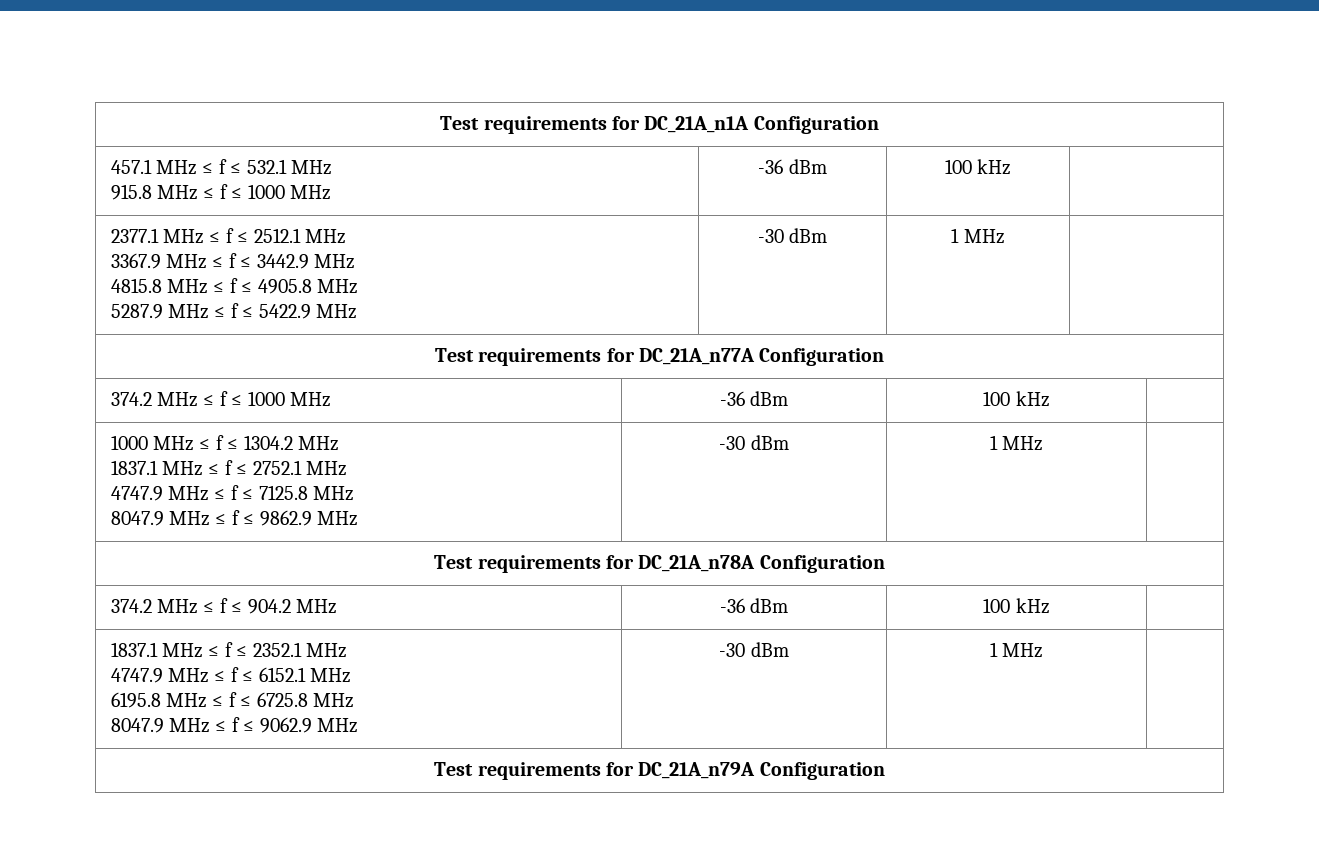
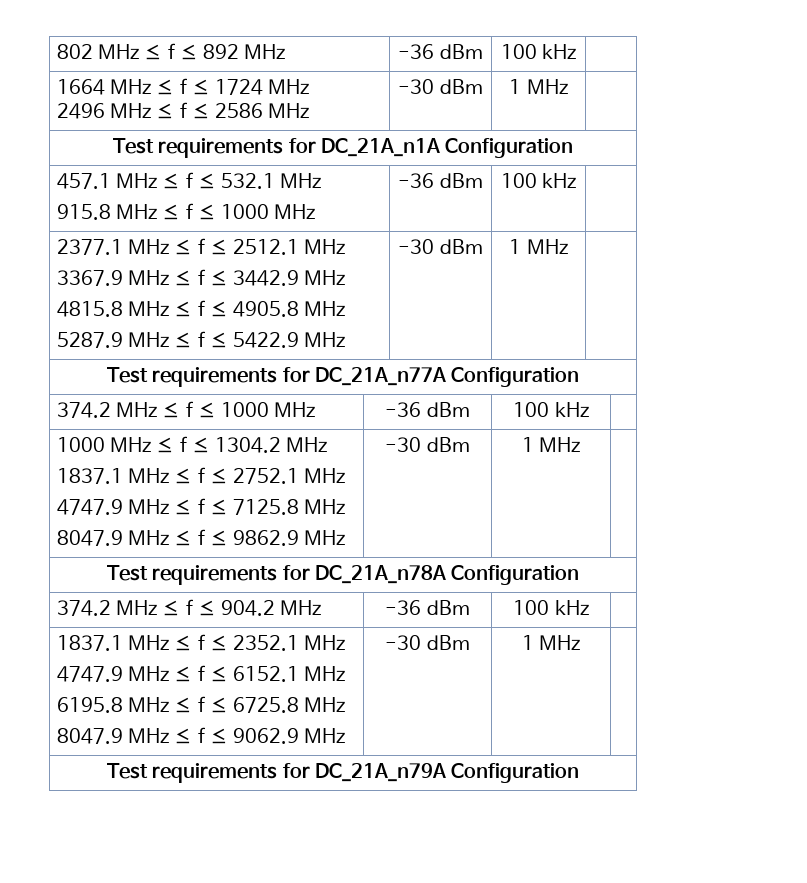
+ 802 MHz ≤ f ≤ 892 MHz | -36 dBm | 100 kHz |
+ 1664 MHz ≤ f ≤ 1724 MHz
+ 2496 MHz ≤ f ≤ 2586 MHz | -30 dBm | 1 MHz |

